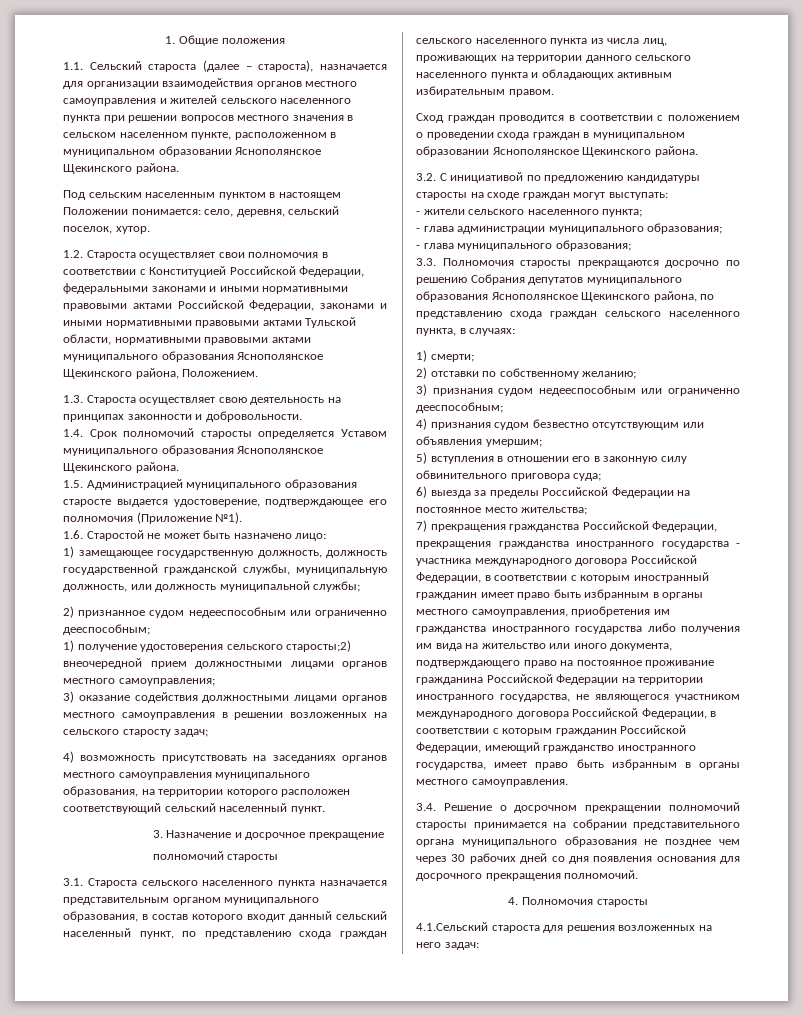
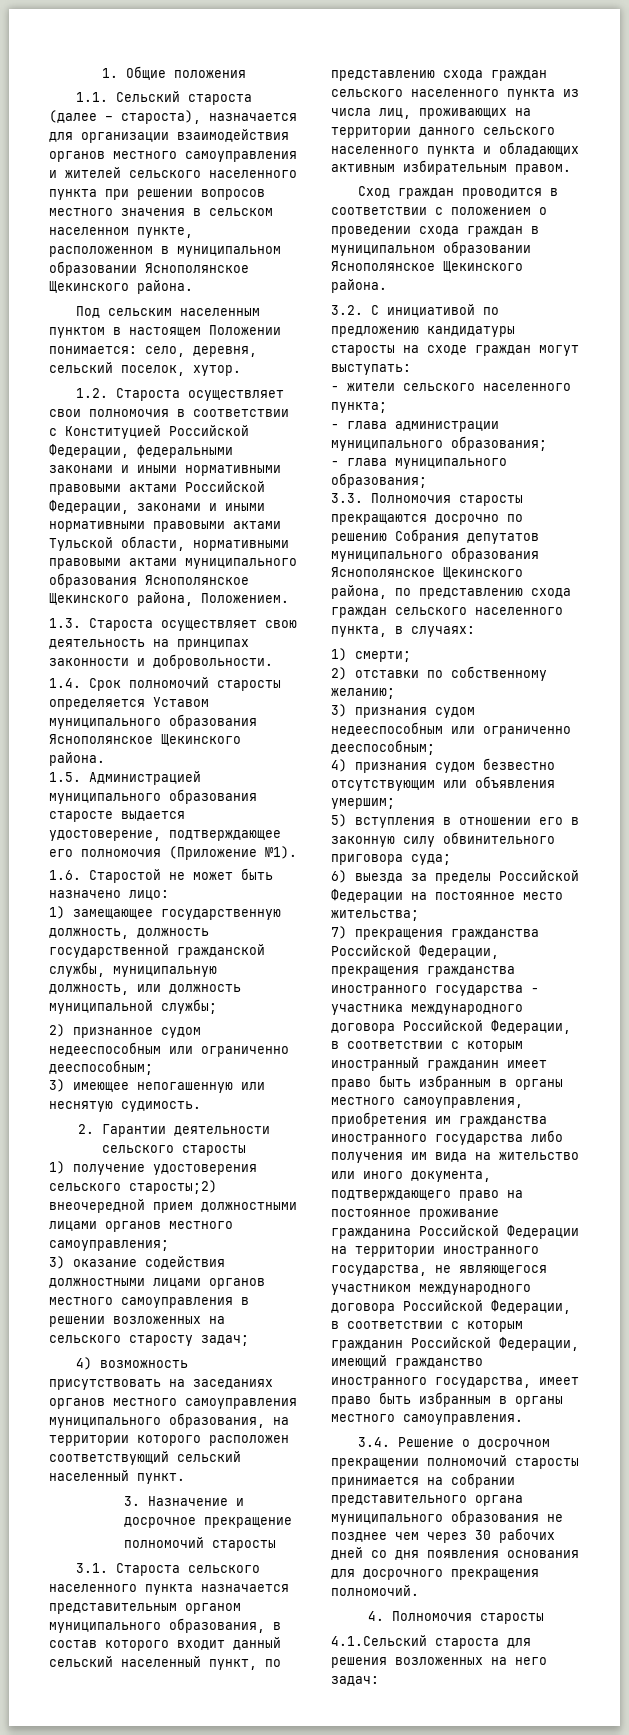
+ 3) имеющее непогашенную или неснятую судимость.
+ 2. Гарантии деятельности сельского старосты

